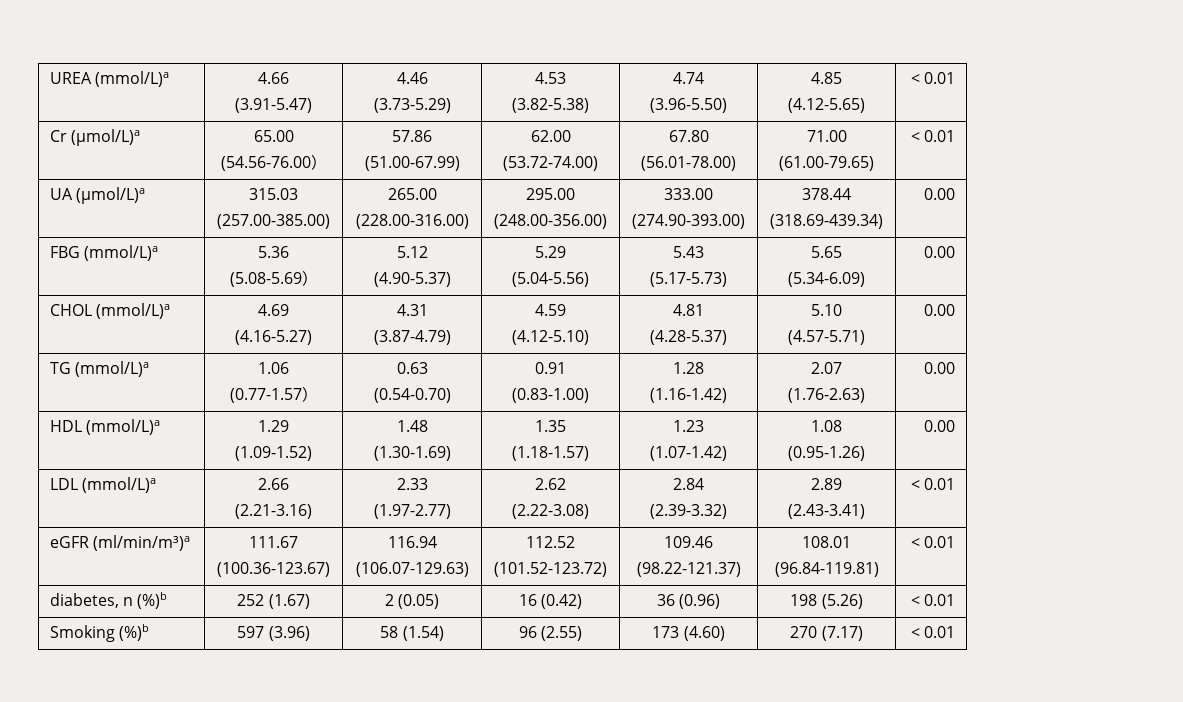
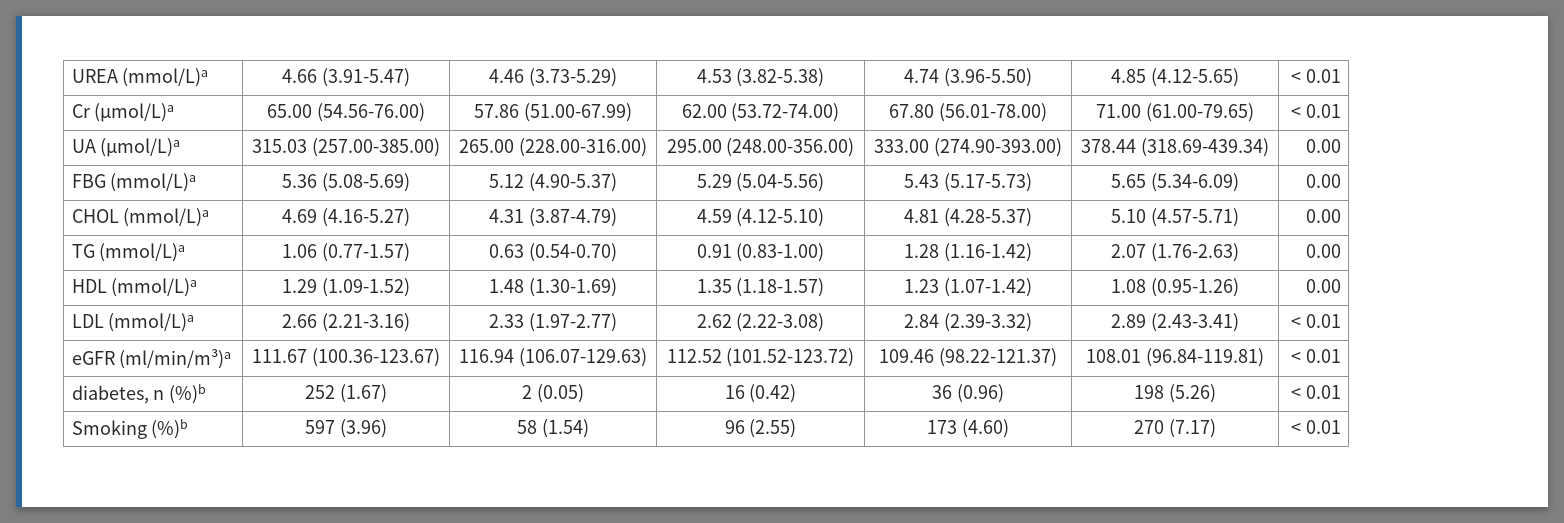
- UREA (mmol/L)a | 4.66
- (3.91-5.47) | 4.46
- (3.73-5.29) | 4.53
- (3.82-5.38) | 4.74
- (3.96-5.50) | 4.85
- (4.12-5.65) | < 0.01
+ UREA (mmol/L)a | 4.66 (3.91-5.47) | 4.46 (3.73-5.29) | 4.53 (3.82-5.38) | 4.74 (3.96-5.50) | 4.85 (4.12-5.65) | < 0.01
- Cr (µmol/L)a | 65.00
- (54.56-76.00） | 57.86
- (51.00-67.99) | 62.00
- (53.72-74.00) | 67.80
- (56.01-78.00) | 71.00
- (61.00-79.65) | < 0.01
+ Cr (µmol/L)a | 65.00 (54.56-76.00) | 57.86 (51.00-67.99) | 62.00 (53.72-74.00) | 67.80 (56.01-78.00) | 71.00 (61.00-79.65) | < 0.01
- UA (µmol/L)a | 315.03
- (257.00-385.00) | 265.00
- (228.00-316.00) | 295.00
- (248.00-356.00) | 333.00
- (274.90-393.00) | 378.44
- (318.69-439.34) | 0.00
+ UA (µmol/L)a | 315.03 (257.00-385.00) | 265.00 (228.00-316.00) | 295.00 (248.00-356.00) | 333.00 (274.90-393.00) | 378.44 (318.69-439.34) | 0.00
- FBG (mmol/L)a | 5.36
- (5.08-5.69） | 5.12
- (4.90-5.37) | 5.29
- (5.04-5.56) | 5.43
- (5.17-5.73) | 5.65
- (5.34-6.09) | 0.00
+ FBG (mmol/L)a | 5.36 (5.08-5.69) | 5.12 (4.90-5.37) | 5.29 (5.04-5.56) | 5.43 (5.17-5.73) | 5.65 (5.34-6.09) | 0.00
- CHOL (mmol/L)a | 4.69
- (4.16-5.27) | 4.31
- (3.87-4.79) | 4.59
- (4.12-5.10) | 4.81
- (4.28-5.37) | 5.10
- (4.57-5.71) | 0.00
+ CHOL (mmol/L)a | 4.69 (4.16-5.27) | 4.31 (3.87-4.79) | 4.59 (4.12-5.10) | 4.81 (4.28-5.37) | 5.10 (4.57-5.71) | 0.00
- TG (mmol/L)a | 1.06
- (0.77-1.57） | 0.63
- (0.54-0.70) | 0.91
- (0.83-1.00) | 1.28
- (1.16-1.42) | 2.07
- (1.76-2.63) | 0.00
+ TG (mmol/L)a | 1.06 (0.77-1.57) | 0.63 (0.54-0.70) | 0.91 (0.83-1.00) | 1.28 (1.16-1.42) | 2.07 (1.76-2.63) | 0.00
- HDL (mmol/L)a | 1.29
- (1.09-1.52) | 1.48
- (1.30-1.69) | 1.35
- (1.18-1.57) | 1.23
- (1.07-1.42) | 1.08
- (0.95-1.26) | 0.00
+ HDL (mmol/L)a | 1.29 (1.09-1.52) | 1.48 (1.30-1.69) | 1.35 (1.18-1.57) | 1.23 (1.07-1.42) | 1.08 (0.95-1.26) | 0.00
- LDL (mmol/L)a | 2.66
- (2.21-3.16) | 2.33
- (1.97-2.77) | 2.62
- (2.22-3.08) | 2.84
- (2.39-3.32) | 2.89
- (2.43-3.41) | < 0.01
+ LDL (mmol/L)a | 2.66 (2.21-3.16) | 2.33 (1.97-2.77) | 2.62 (2.22-3.08) | 2.84 (2.39-3.32) | 2.89 (2.43-3.41) | < 0.01
- eGFR (ml/min/m³)a | 111.67
- (100.36-123.67) | 116.94
- (106.07-129.63) | 112.52
- (101.52-123.72) | 109.46
- (98.22-121.37) | 108.01
- (96.84-119.81) | < 0.01
+ eGFR (ml/min/m³)a | 111.67 (100.36-123.67) | 116.94 (106.07-129.63) | 112.52 (101.52-123.72) | 109.46 (98.22-121.37) | 108.01 (96.84-119.81) | < 0.01

